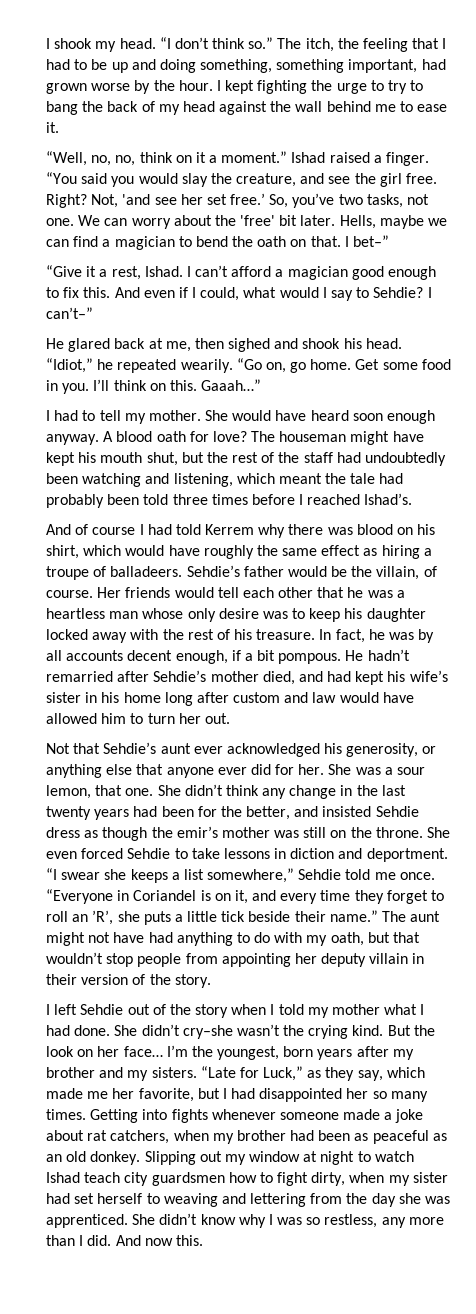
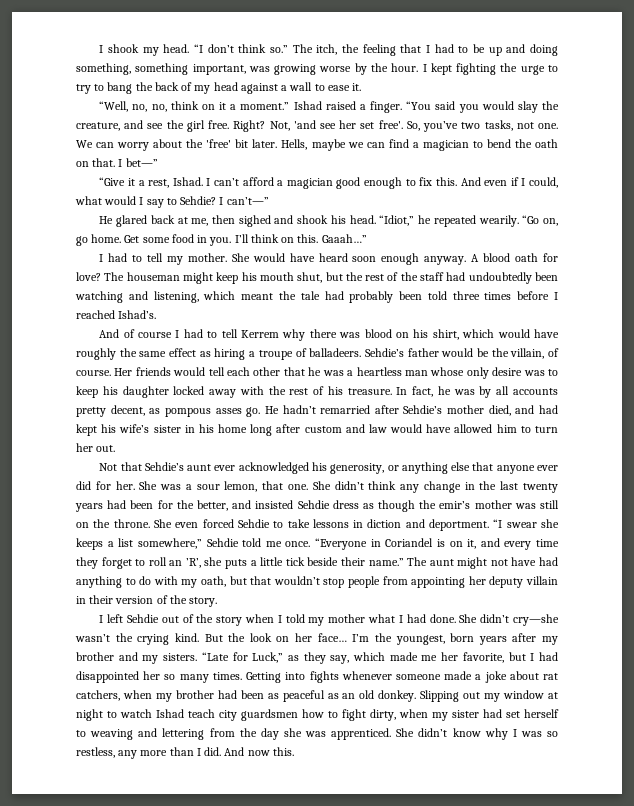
- The itch, the feeling that I had to be up and doing something, something important, had grown worse by the hour.
+ The itch, the feeling that I had to be up and doing something, something important, was growing worse by the hour.
- I kept fighting the urge to try to bang the back of my head against the wall behind me to ease it.
+ I kept fighting the urge to try to bang the back of my head against a wall to ease it.
- Not, 'and see her set free.’
+ Not, 'and see her set free'.
- I bet–”
+ I bet—”
- I can’t–”
+ I can’t—”
- The houseman might have kept his mouth shut, but the rest of the staff had undoubtedly been watching and listening, which meant the tale had probably been told three times before I reached Ishad’s.
+ The houseman might keep his mouth shut, but the rest of the staff had undoubtedly been watching and listening, which meant the tale had probably been told three times before I reached Ishad’s.
- And of course I had told Kerrem why there was blood on his shirt, which would have roughly the same effect as hiring a troupe of balladeers.
+ And of course I had to tell Kerrem why there was blood on his shirt, which would have roughly the same effect as hiring a troupe of balladeers.
- In fact, he was by all accounts decent enough, if a bit pompous.
+ In fact, he was by all accounts pretty decent, as pompous asses go.
- She didn’t cry–she wasn’t the crying kind.
+ She didn’t cry—she wasn’t the crying kind.

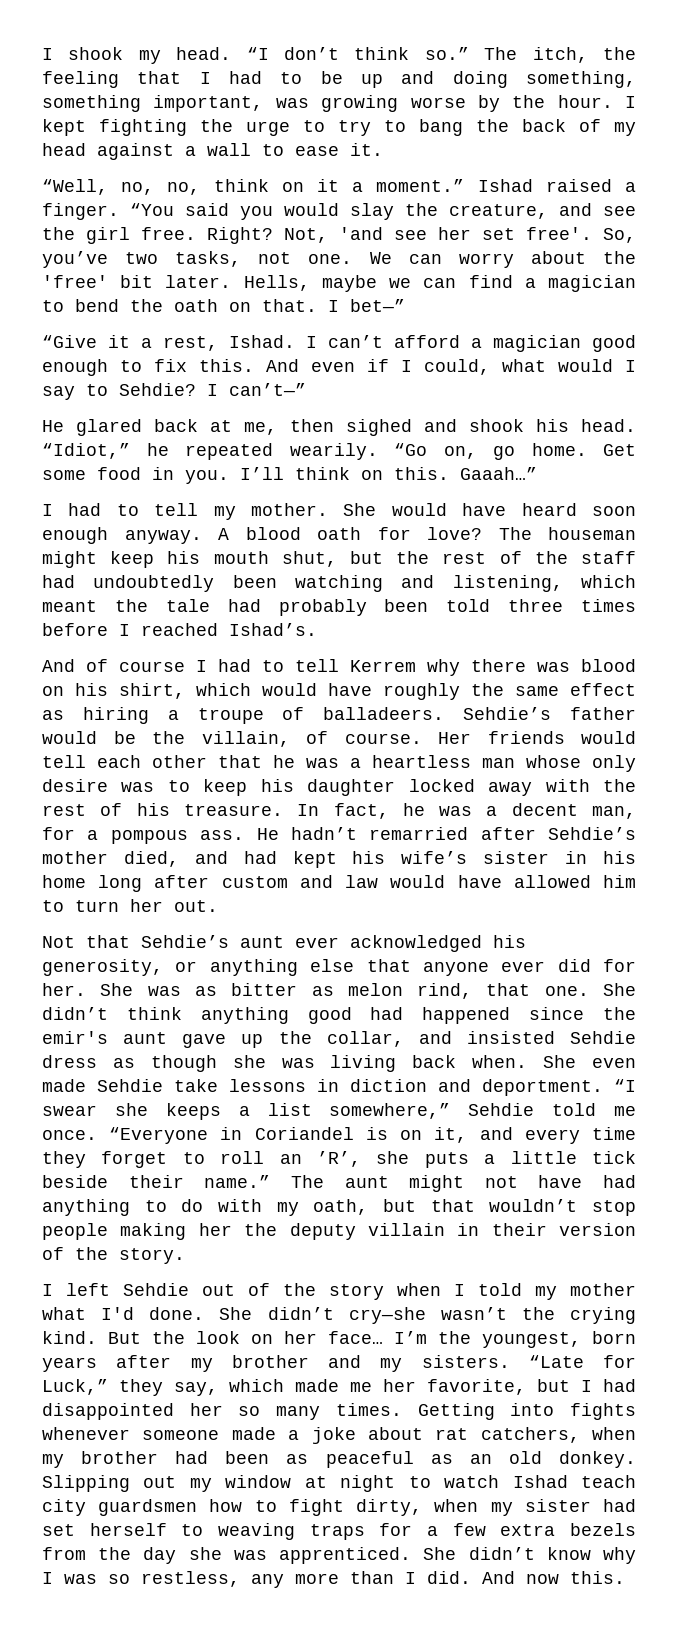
- In fact, he was by all accounts pretty decent, as pompous asses go.
+ In fact, he was a decent man, for a pompous ass.
- She was a sour lemon, that one.
+ She was as bitter as melon rind, that one.
- She didn’t think any change in the last twenty years had been for the better, and insisted Sehdie dress as though the emir’s mother was still on the throne. She even forced Sehdie to take lessons in diction and deportment.
+ She didn’t think anything good had happened since the emir's aunt gave up the collar, and insisted Sehdie dress as though she was living back when. She even made Sehdie take lessons in diction and deportment.
- The aunt might not have had anything to do with my oath, but that wouldn’t stop people from appointing her deputy villain in their version of the story.
+ The aunt might not have had anything to do with my oath, but that wouldn’t stop people making her the deputy villain in their version of the story.
- I left Sehdie out of the story when I told my mother what I had done.
+ I left Sehdie out of the story when I told my mother what I'd done.
- “Late for Luck,” as they say, which made me her favorite, but I had disappointed her so many times.
+ “Late for Luck,” they say, which made me her favorite, but I had disappointed her so many times.
- Slipping out my window at night to watch Ishad teach city guardsmen how to fight dirty, when my sister had set herself to weaving and lettering from the day she was apprenticed.
+ Slipping out my window at night to watch Ishad teach city guardsmen how to fight dirty, when my sister had set herself to weaving traps for a few extra bezels from the day she was apprenticed.

